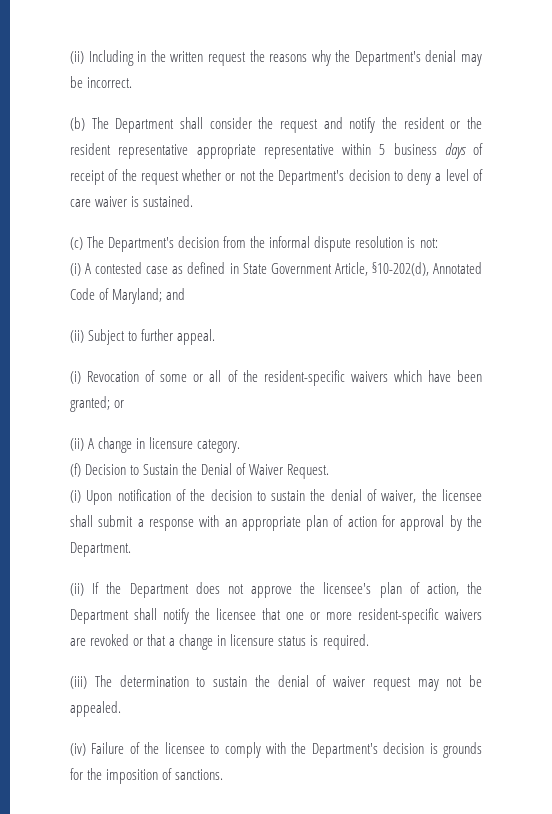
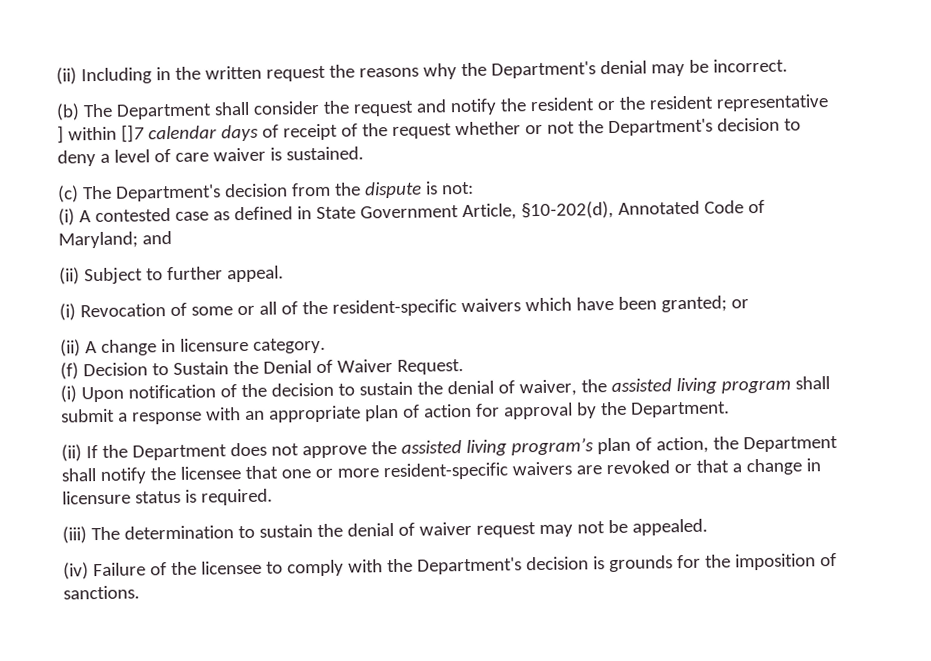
- (b) The Department shall consider the request and notify the resident or the resident representative appropriate representative within 5 business days of receipt of the request whether or not the Department's decision to deny a level of care waiver is sustained.
+ (b) The Department shall consider the request and notify the resident or the resident representative ] within []7 calendar days of receipt of the request whether or not the Department's decision to deny a level of care waiver is sustained.
- (c) The Department's decision from the informal dispute resolution is not:
+ (c) The Department's decision from the dispute is not:
- (i) Upon notification of the decision to sustain the denial of waiver, the licensee shall submit a response with an appropriate plan of action for approval by the Department.
+ (i) Upon notification of the decision to sustain the denial of waiver, the assisted living program shall submit a response with an appropriate plan of action for approval by the Department.
- (ii) If the Department does not approve the licensee's plan of action, the Department shall notify the licensee that one or more resident-specific waivers are revoked or that a change in licensure status is required.
+ (ii) If the Department does not approve the assisted living program’s plan of action, the Department shall notify the licensee that one or more resident-specific waivers are revoked or that a change in licensure status is required.

